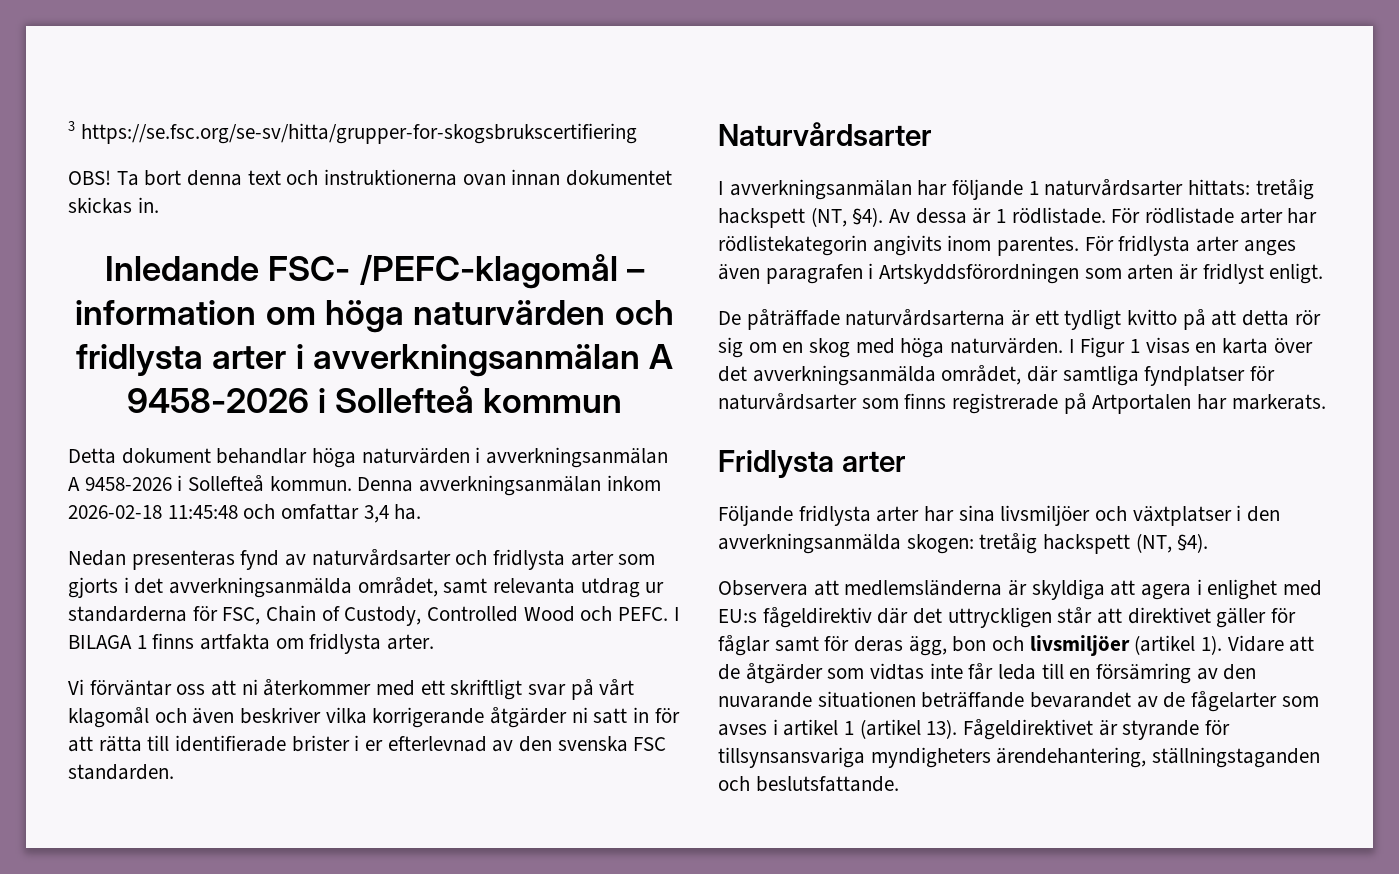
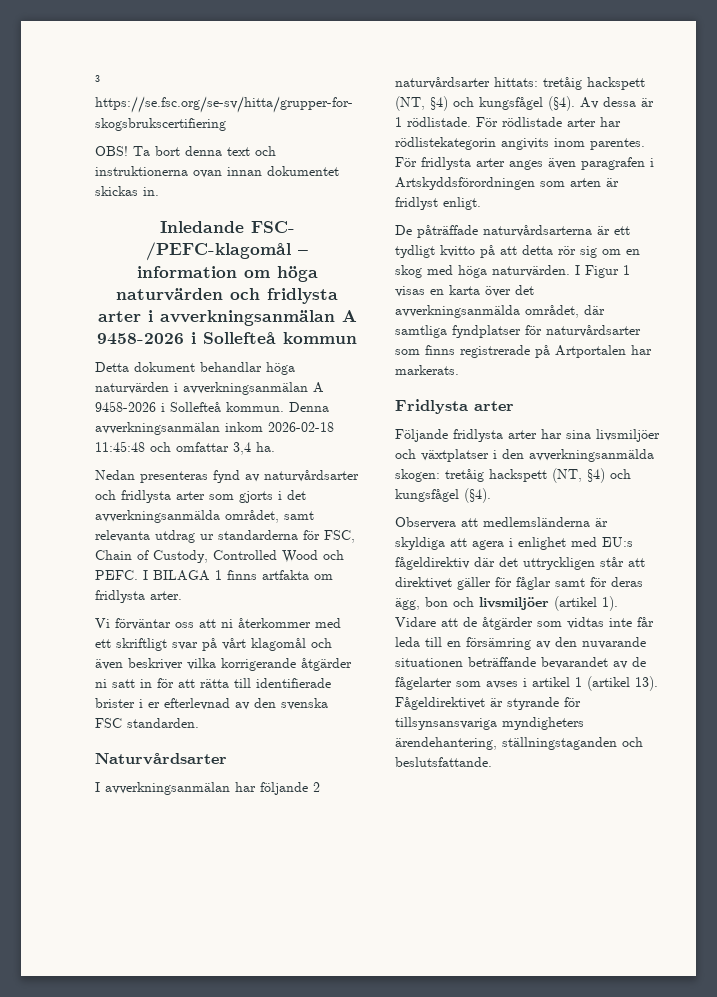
- I avverkningsanmälan har följande 1 naturvårdsarter hittats: tretåig hackspett (NT, §4).
+ I avverkningsanmälan har följande 2 naturvårdsarter hittats: tretåig hackspett (NT, §4) och kungsfågel (§4).
- Följande fridlysta arter har sina livsmiljöer och växtplatser i den avverkningsanmälda skogen: tretåig hackspett (NT, §4).
+ Följande fridlysta arter har sina livsmiljöer och växtplatser i den avverkningsanmälda skogen: tretåig hackspett (NT, §4) och kungsfågel (§4).

